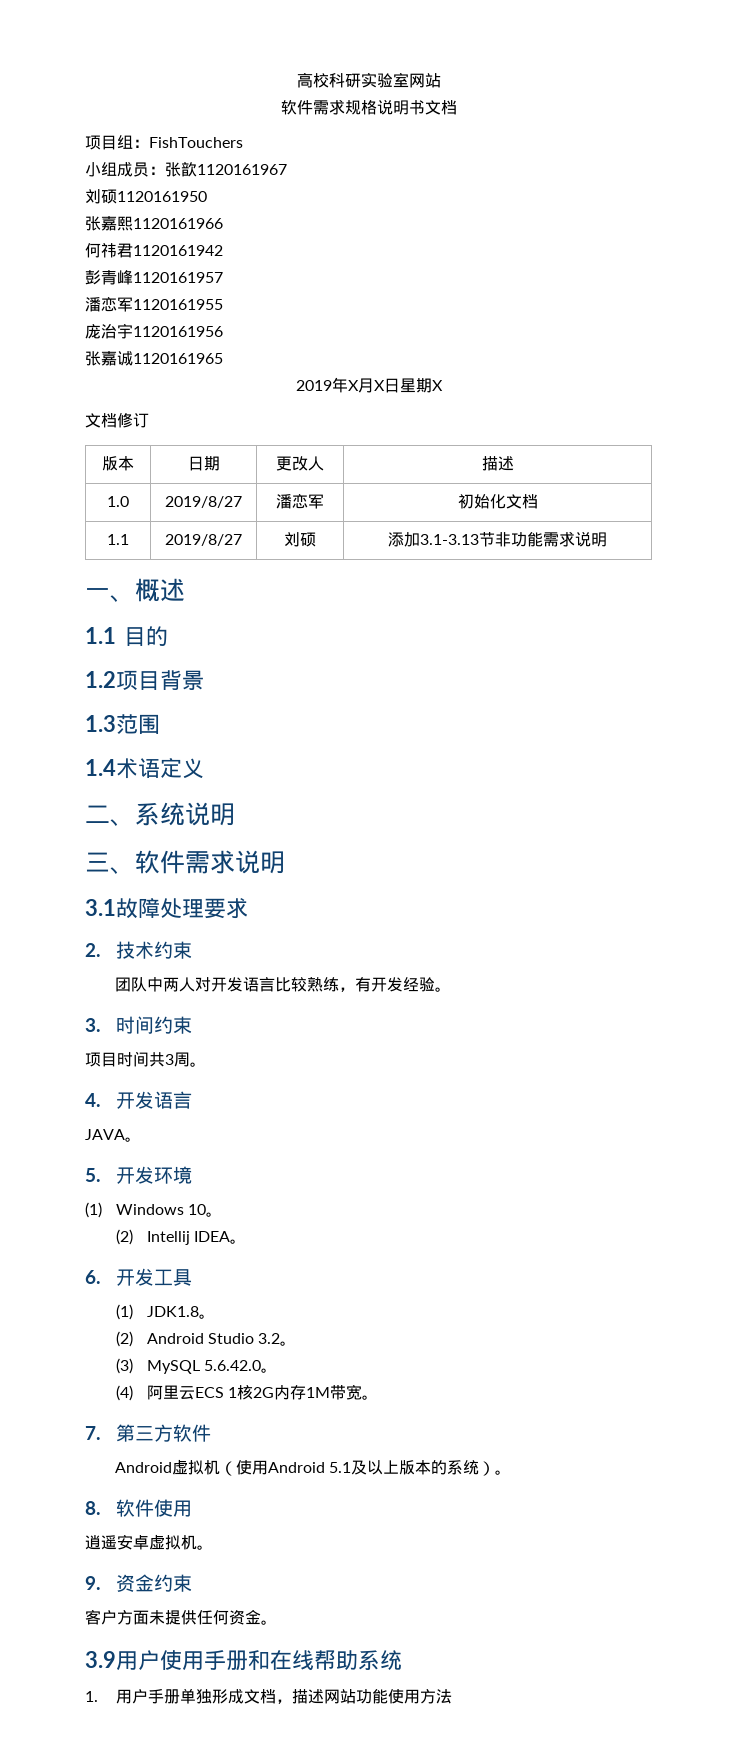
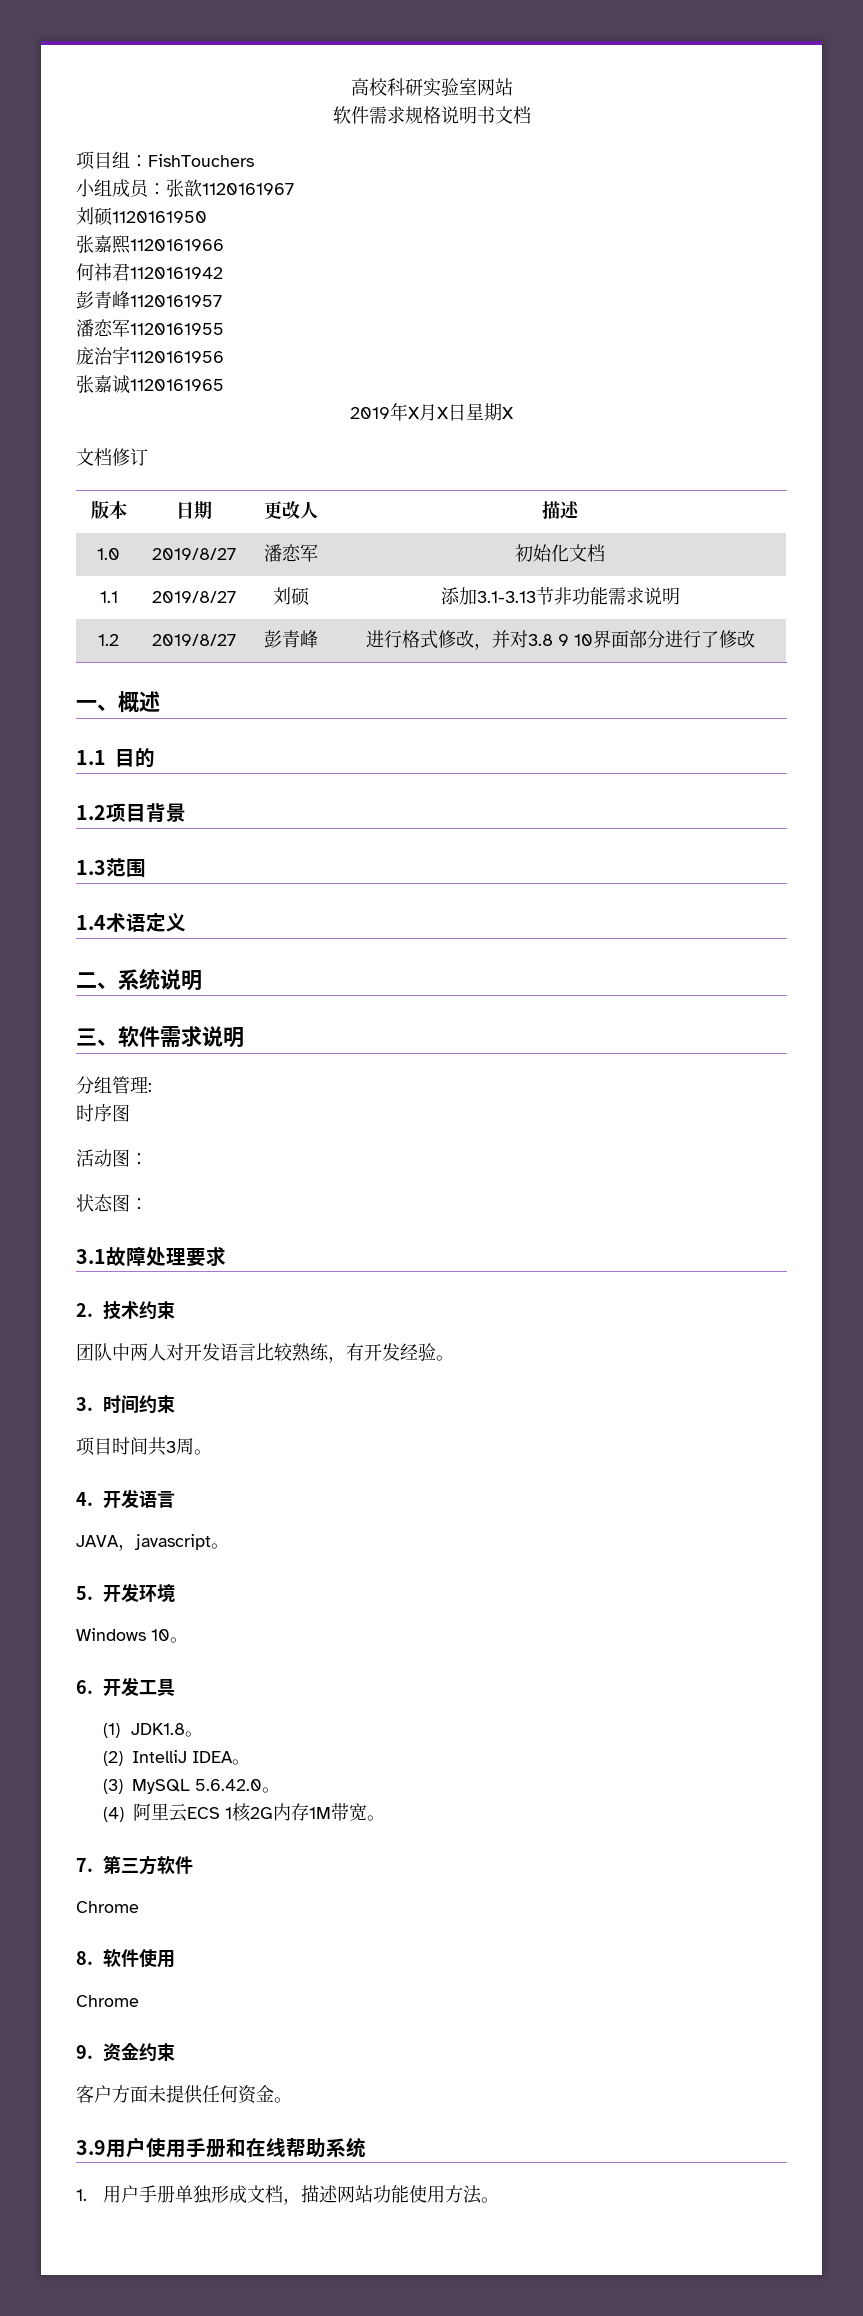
+ 1.2 | 2019/8/27 | 彭青峰 | 进行格式修改，并对3.8 9 10界面部分进行了修改
+ 分组管理:
+ 时序图
+ 活动图：
+ 状态图：
- JAVA。
+ JAVA，javascript。
- (1) Windows 10。
+ Windows 10。
- (2) Intellij IDEA。
- (2) Android Studio 3.2。
+ (2) IntelliJ IDEA。
  7.第三方软件
- Android虚拟机（使用Android 5.1及以上版本的系统）。
+ Chrome
  8.软件使用
- 逍遥安卓虚拟机。
+ Chrome
- 1.用户手册单独形成文档，描述网站功能使用方法
+ 1.用户手册单独形成文档，描述网站功能使用方法。

